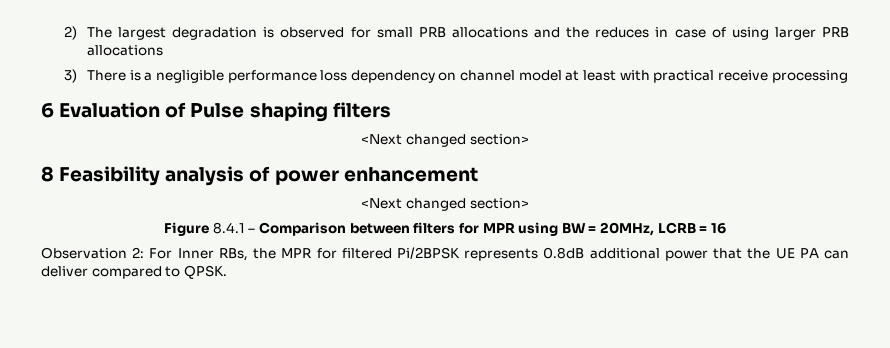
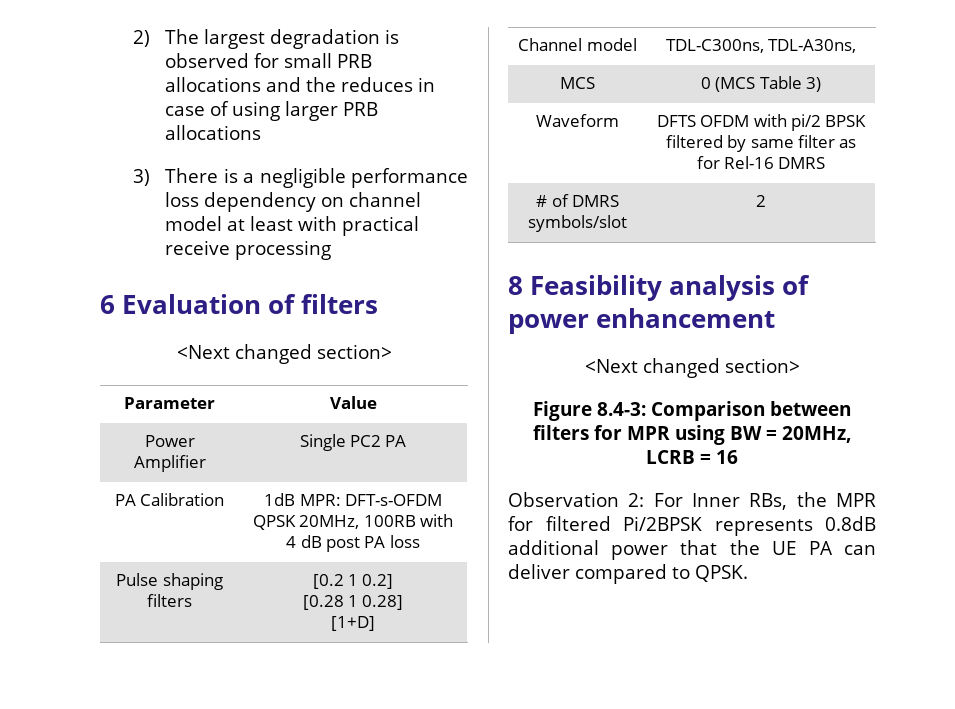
- 6 Evaluation of Pulse shaping filters
+ 6 Evaluation of filters
+ Parameter | Value
+ Power Amplifier | Single PC2 PA
+ PA Calibration | 1dB MPR: DFT-s-OFDM QPSK 20MHz, 100RB with 4 dB post PA loss
+ Pulse shaping filters | [0.2 1 0.2]
+ [0.28 1 0.28]
+ [1+D]
+ Channel model | TDL-C300ns, TDL-A30ns,
+ MCS | 0 (MCS Table 3)
+ Waveform | DFTS OFDM with pi/2 BPSK filtered by same filter as for Rel-16 DMRS
+ # of DMRS symbols/slot | 2
- Figure 8.4.1 – Comparison between filters for MPR using BW = 20MHz, LCRB = 16
+ Figure 8.4-3: Comparison between filters for MPR using BW = 20MHz, LCRB = 16

